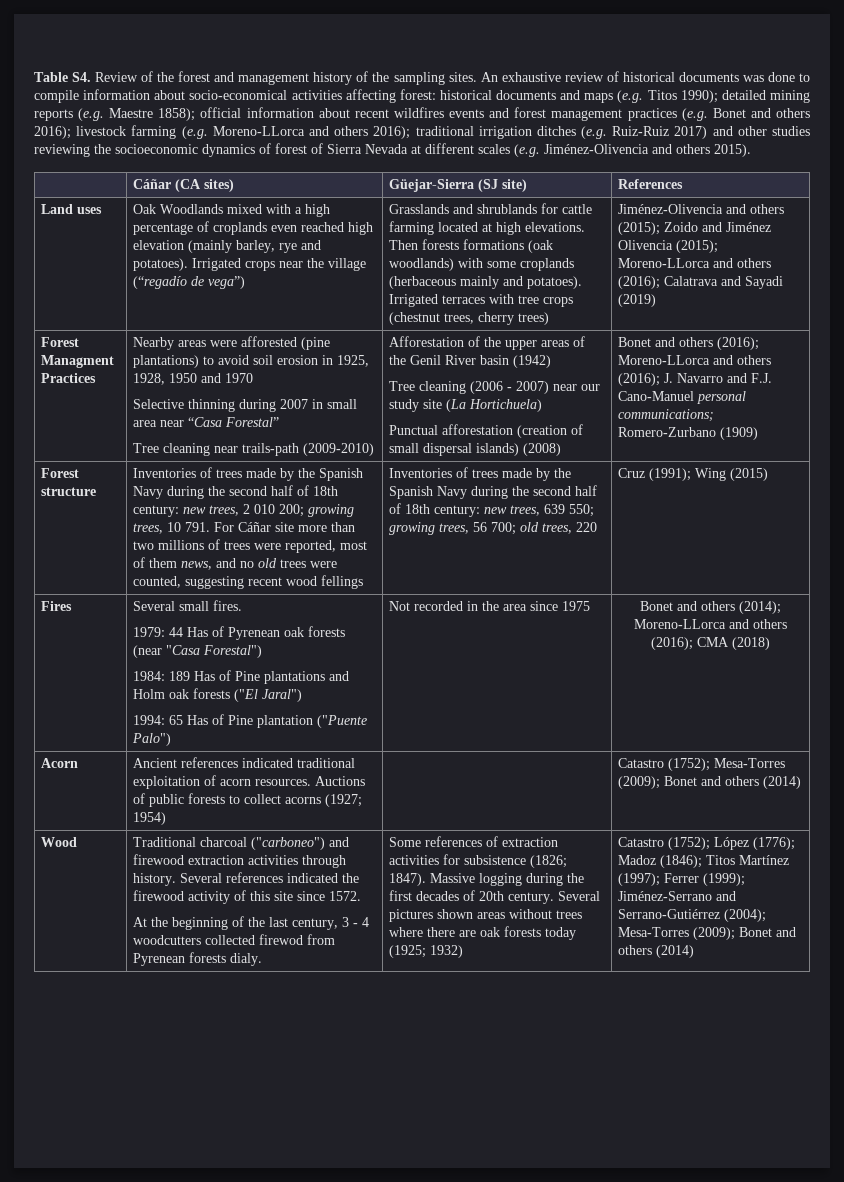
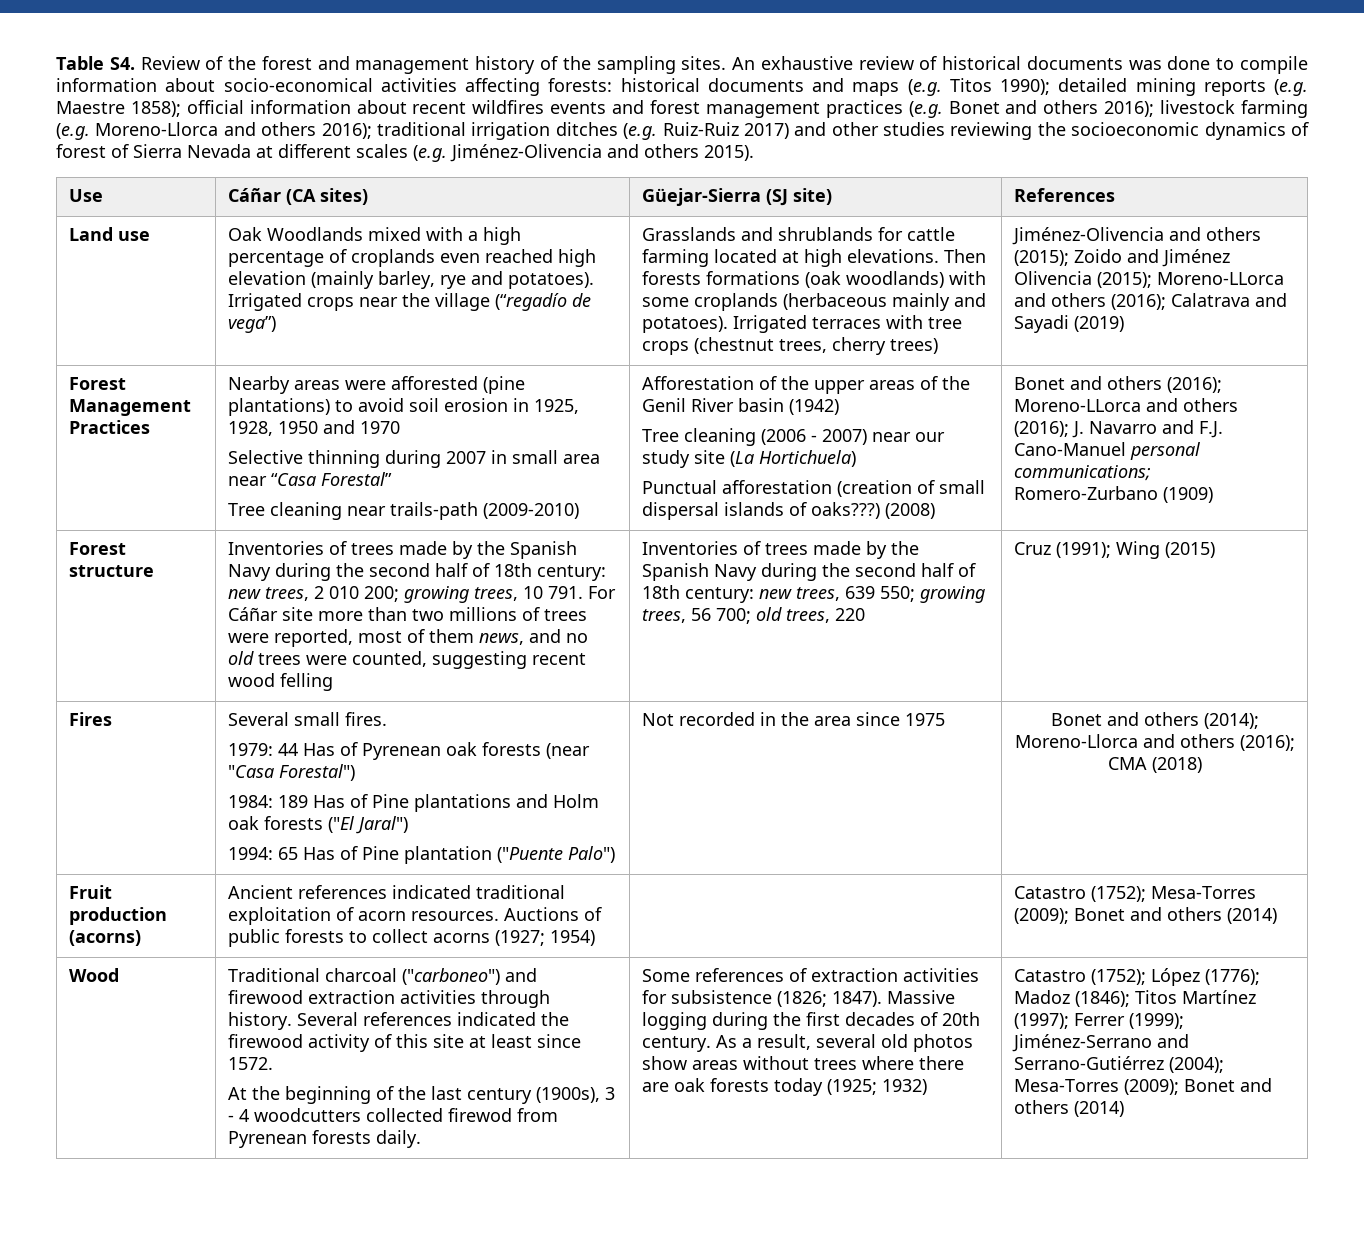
- An exhaustive review of historical documents was done to compile information about socio-economical activities affecting forest:
+ An exhaustive review of historical documents was done to compile information about socio-economical activities affecting forests:
- livestock farming (e.g. Moreno-LLorca and others 2016);
+ livestock farming (e.g. Moreno-Llorca and others 2016);
- | Cáñar (CA sites) | Güejar-Sierra (SJ site) | References
+ Use | Cáñar (CA sites) | Güejar-Sierra (SJ site) | References
- Land uses
+ Land use
- Forest Managment Practices
+ Forest Management Practices
- Punctual afforestation (creation of small dispersal islands) (2008)
+ Punctual afforestation (creation of small dispersal islands of oaks???) (2008)
- Inventories of trees made by the Spanish Navy during the second half of 18th century: new trees, 2 010 200; growing trees, 10 791. For Cáñar site more than two millions of trees were reported, most of them news, and no old trees were counted, suggesting recent wood fellings
+ Inventories of trees made by the Spanish Navy during the second half of 18th century: new trees, 2 010 200; growing trees, 10 791. For Cáñar site more than two millions of trees were reported, most of them news, and no old trees were counted, suggesting recent wood felling
- Bonet and others (2014); Moreno-LLorca and others (2016); CMA (2018)
+ Bonet and others (2014); Moreno-Llorca and others (2016); CMA (2018)
- Acorn | Ancient references indicated traditional exploitation of acorn resources. Auctions of public forests to collect acorns (1927; 1954) | | Catastro (1752); Mesa-Torres (2009); Bonet and others (2014)
+ Fruit production (acorns) | Ancient references indicated traditional exploitation of acorn resources. Auctions of public forests to collect acorns (1927; 1954) | | Catastro (1752); Mesa-Torres (2009); Bonet and others (2014)
- Several references indicated the firewood activity of this site since 1572.
+ Several references indicated the firewood activity of this site at least since 1572.
- At the beginning of the last century, 3 - 4 woodcutters collected firewod from Pyrenean forests dialy.
+ At the beginning of the last century (1900s), 3 - 4 woodcutters collected firewod from Pyrenean forests daily.
- Several pictures shown areas without trees where there are oak forests today (1925; 1932)
+ As a result, several old photos show areas without trees where there are oak forests today (1925; 1932)

